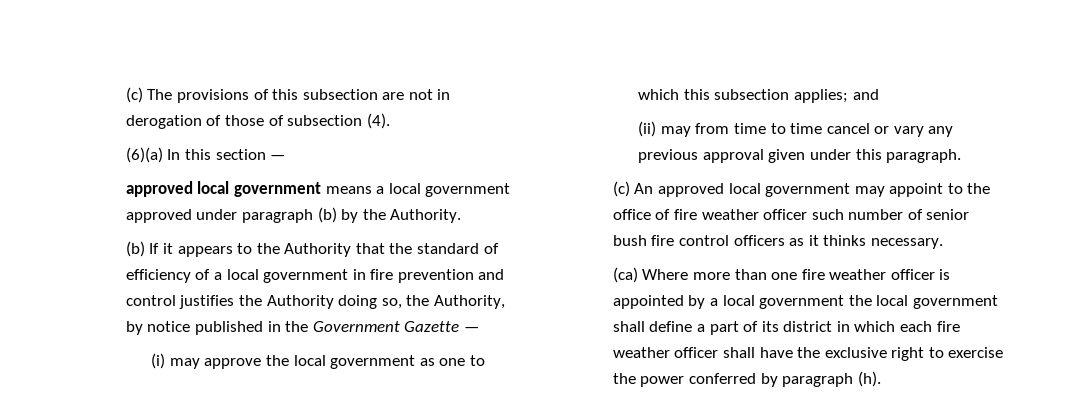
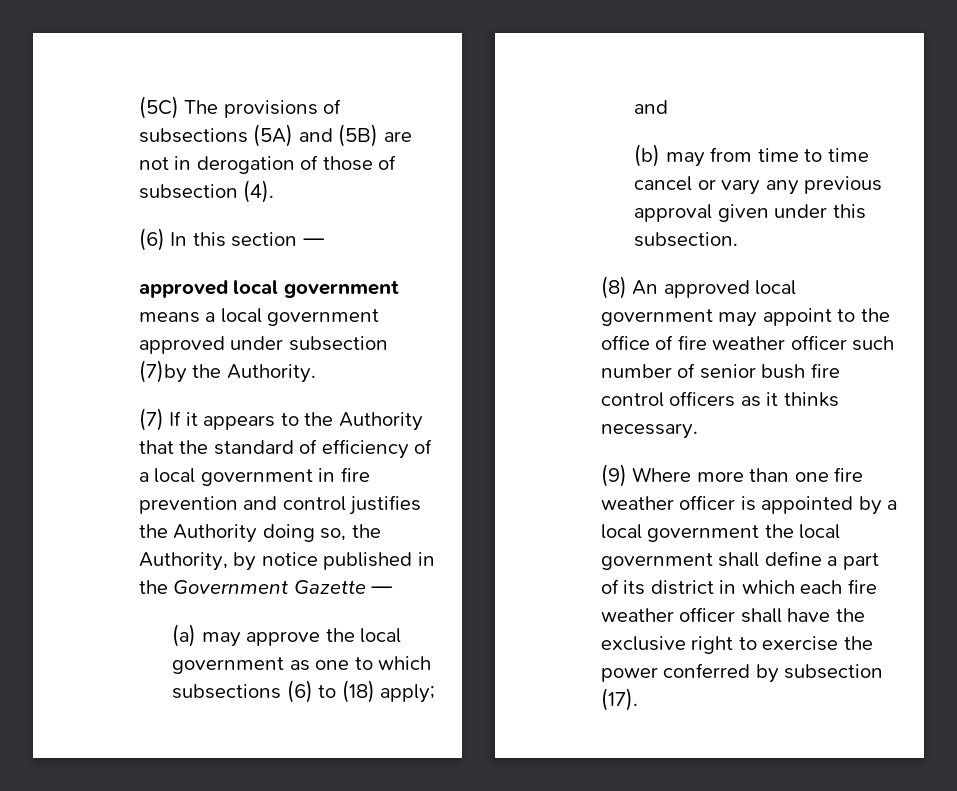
- (c) The provisions of this subsection are not in derogation of those of subsection (4).
+ (5C) The provisions of subsections (5A) and (5B) are not in derogation of those of subsection (4).
- (6)(a) In this section —
+ (6) In this section —
- approved local government means a local government approved under paragraph (b) by the Authority.
+ approved local government means a local government approved under subsection (7)by the Authority.
- (b) If it appears to the Authority that the standard of efficiency of a local government in fire prevention and control justifies the Authority doing so, the Authority, by notice published in the Government Gazette —
+ (7) If it appears to the Authority that the standard of efficiency of a local government in fire prevention and control justifies the Authority doing so, the Authority, by notice published in the Government Gazette —
- (i) may approve the local government as one to which this subsection applies; and
+ (a) may approve the local government as one to which subsections (6) to (18) apply; and
- (ii) may from time to time cancel or vary any previous approval given under this paragraph.
- (c) An approved local government may appoint to the office of fire weather officer such number of senior bush fire control officers as it thinks necessary.
+ (b) may from time to time cancel or vary any previous approval given under this subsection.
+ (8) An approved local government may appoint to the office of fire weather officer such number of senior bush fire control officers as it thinks necessary.
- (ca) Where more than one fire weather officer is appointed by a local government the local government shall define a part of its district in which each fire weather officer shall have the exclusive right to exercise the power conferred by paragraph (h).
+ (9) Where more than one fire weather officer is appointed by a local government the local government shall define a part of its district in which each fire weather officer shall have the exclusive right to exercise the power conferred by subsection (17).

